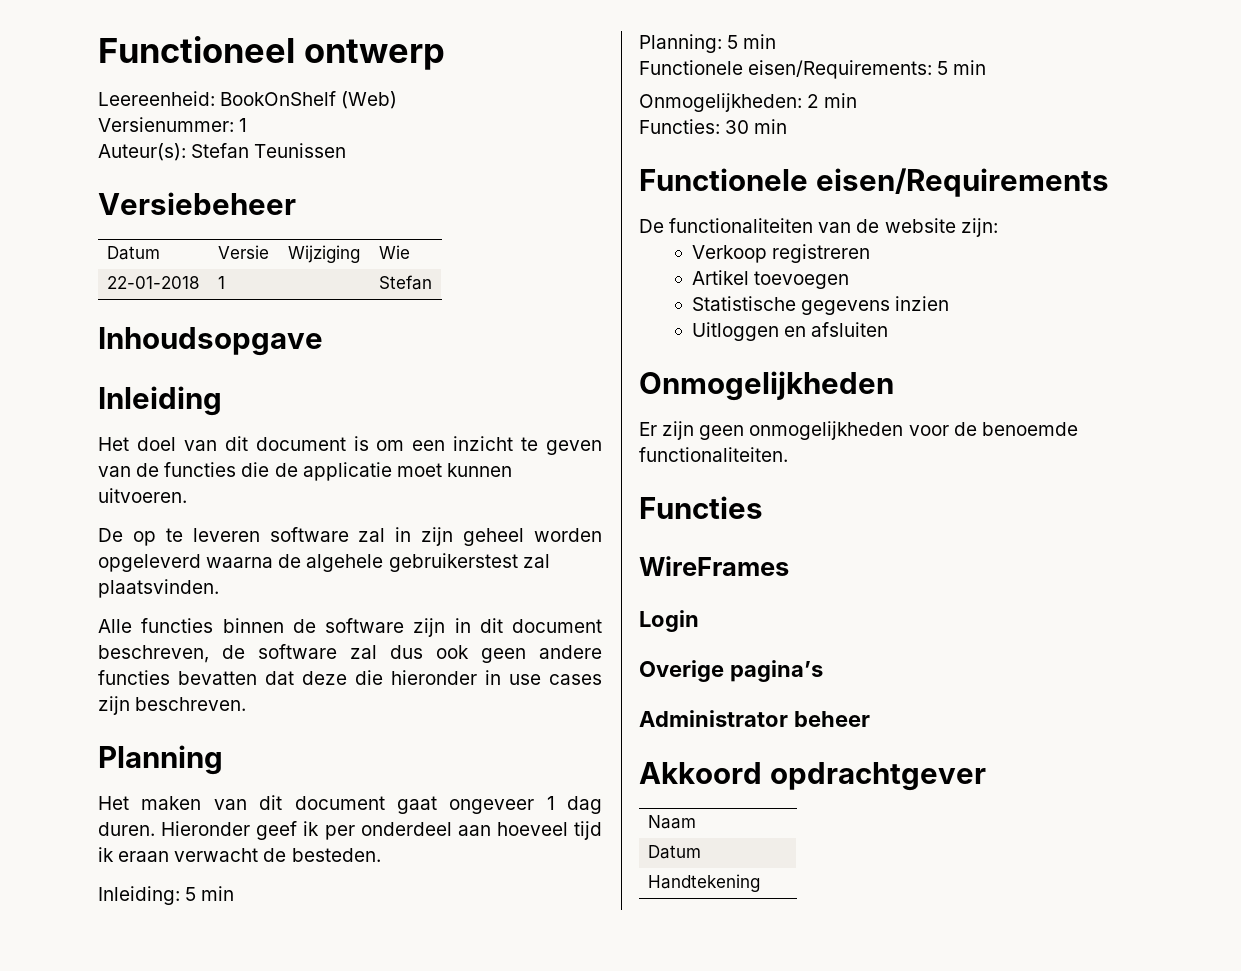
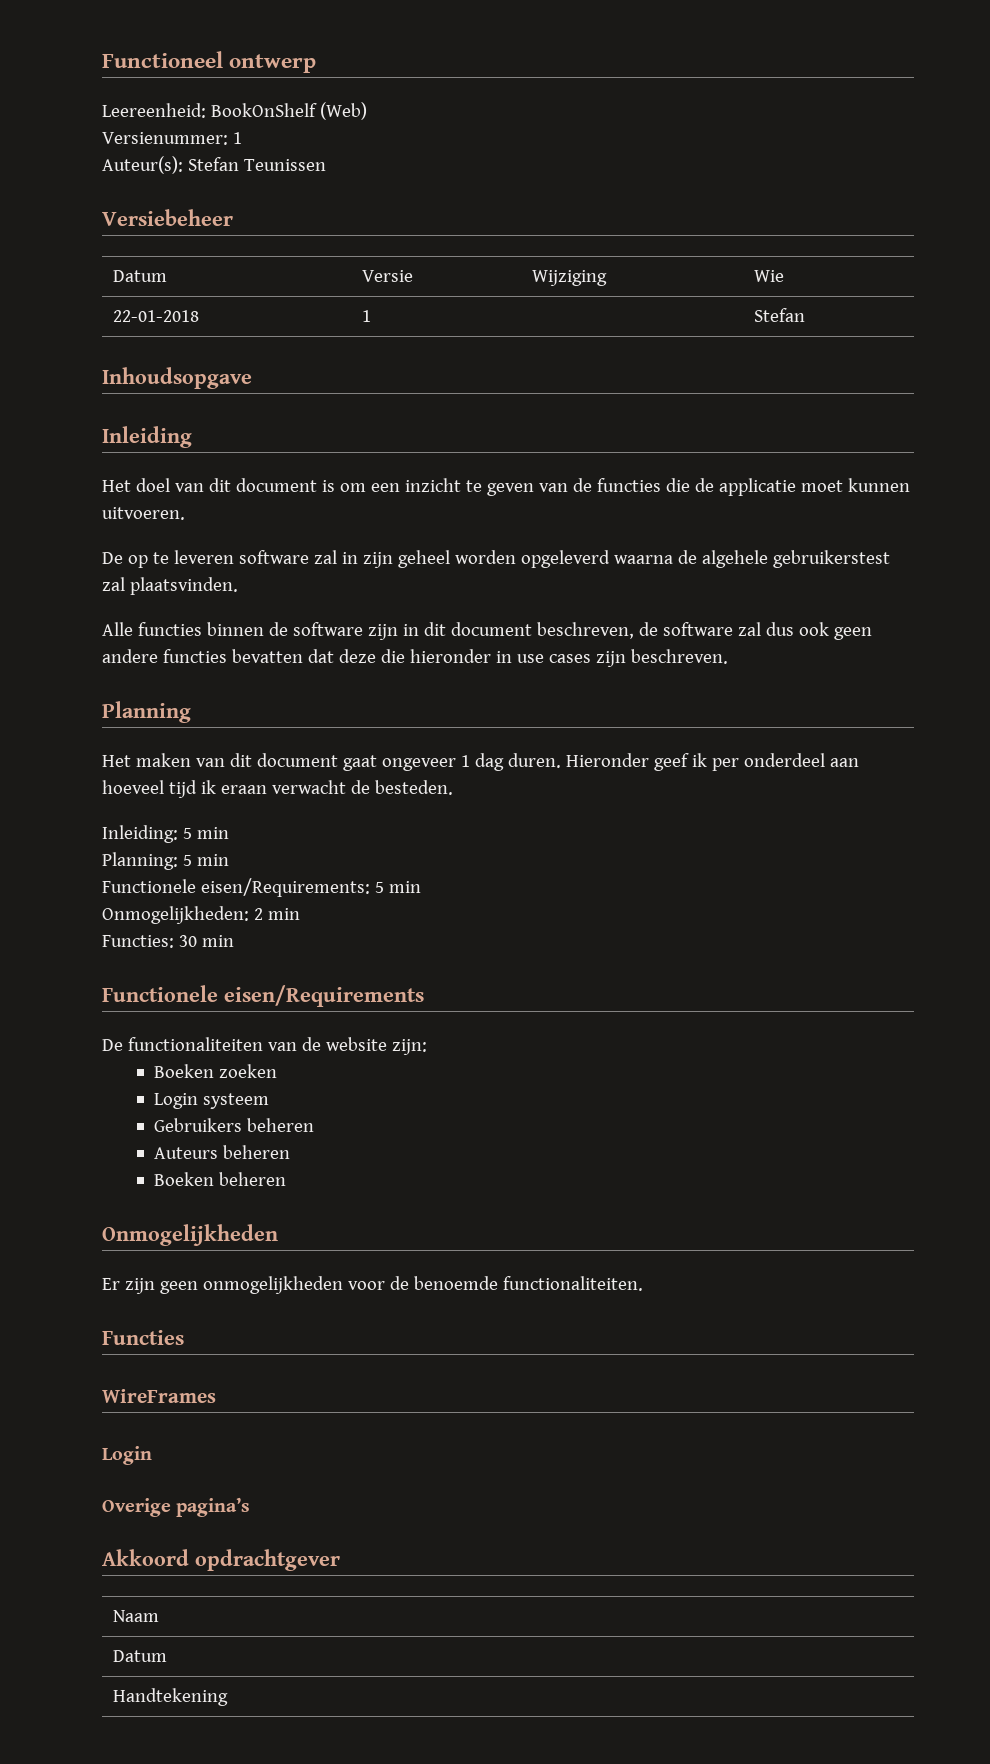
- Verkoop registreren
- Artikel toevoegen
- Statistische gegevens inzien
- Uitloggen en afsluiten
+ Boeken zoeken
+ Login systeem
+ Gebruikers beheren
+ Auteurs beheren
+ Boeken beheren
- Administrator beheer

